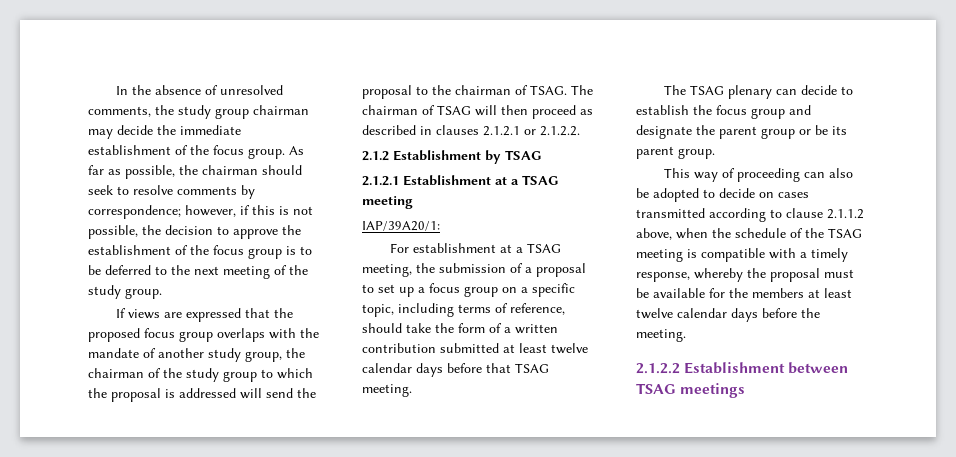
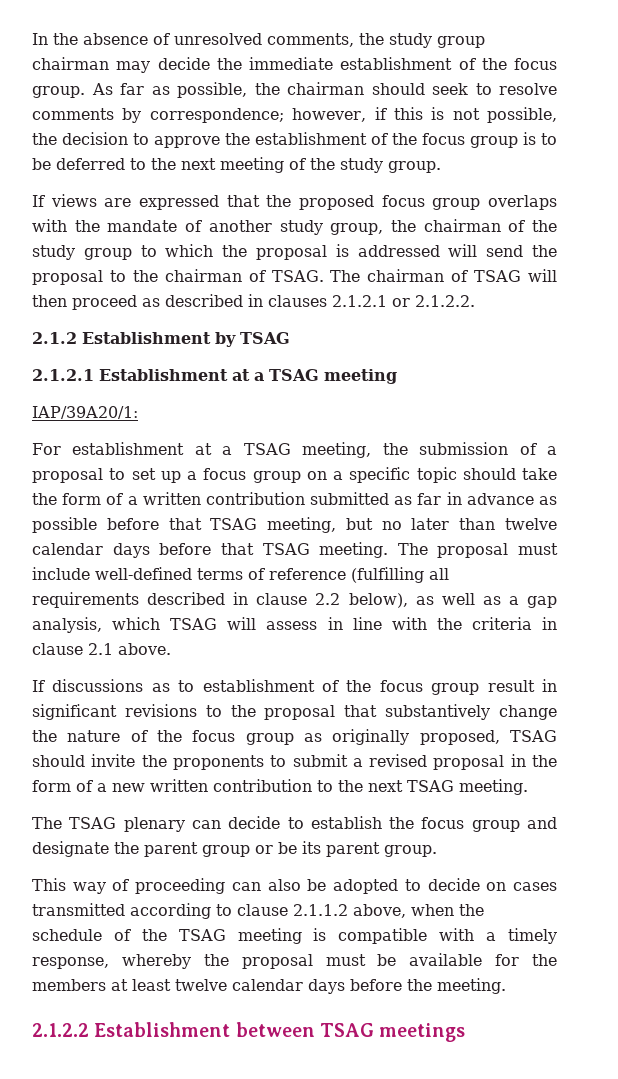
- For establishment at a TSAG meeting, the submission of a proposal to set up a focus group on a specific topic, including terms of reference, should take the form of a written contribution submitted at least twelve calendar days before that TSAG meeting.
+ For establishment at a TSAG meeting, the submission of a proposal to set up a focus group on a specific topic should take the form of a written contribution submitted as far in advance as possible before that TSAG meeting, but no later than twelve calendar days before that TSAG meeting. The proposal must include well-defined terms of reference (fulfilling all requirements described in clause 2.2 below), as well as a gap analysis, which TSAG will assess in line with the criteria in clause 2.1 above.
+ If discussions as to establishment of the focus group result in significant revisions to the proposal that substantively change the nature of the focus group as originally proposed, TSAG should invite the proponents to submit a revised proposal in the form of a new written contribution to the next TSAG meeting.

